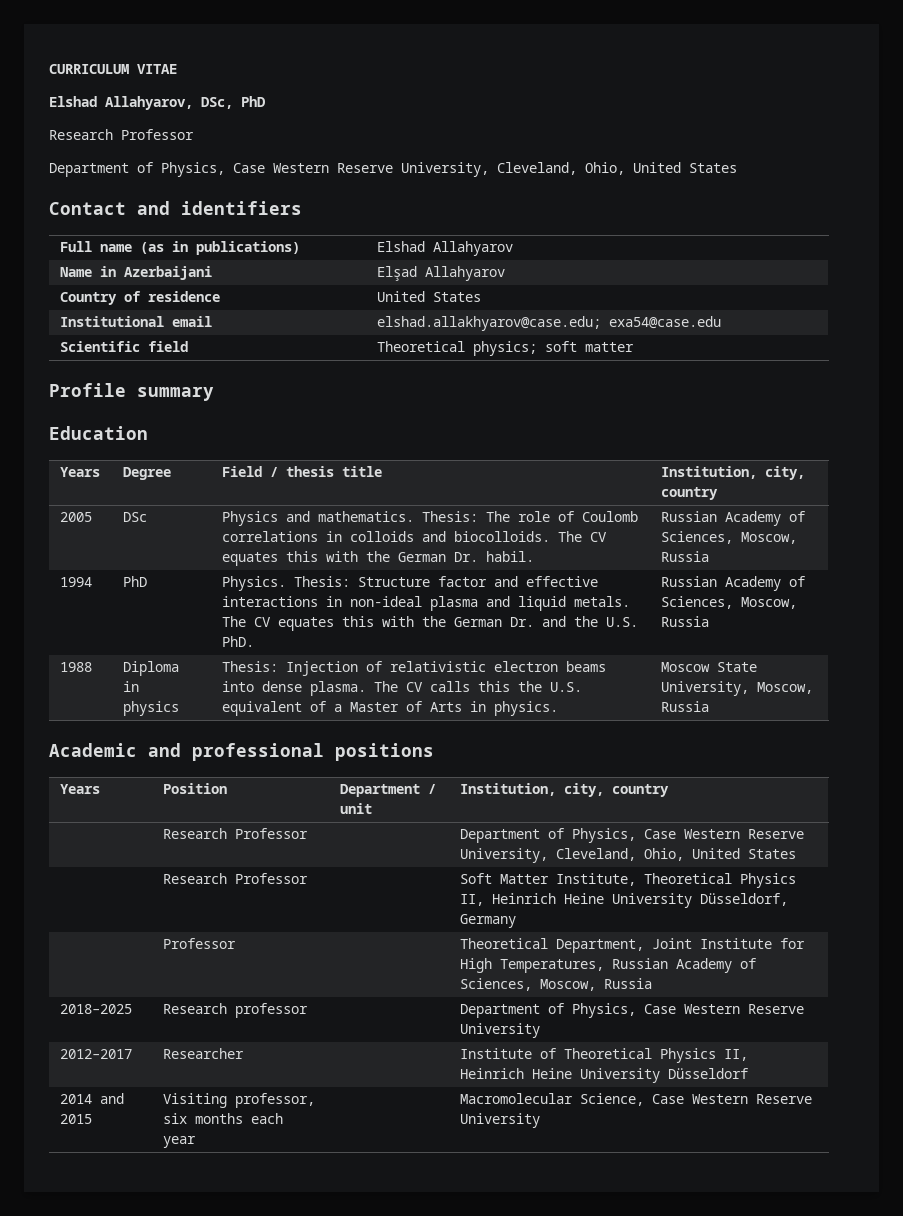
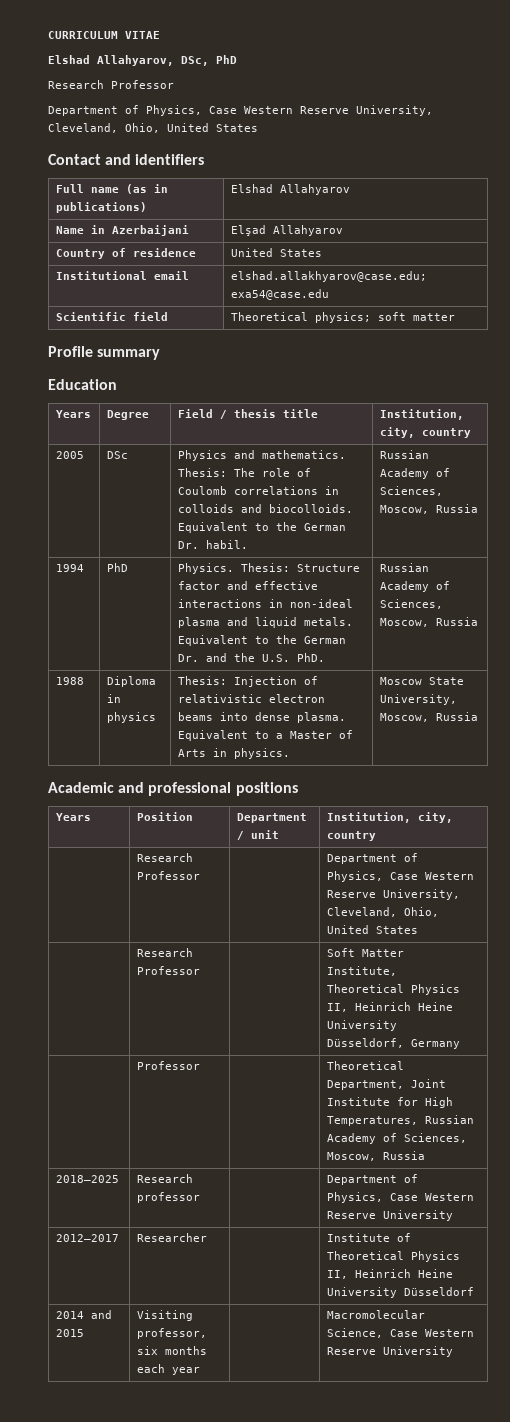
- 2005 | DSc | Physics and mathematics. Thesis: The role of Coulomb correlations in colloids and biocolloids. The CV equates this with the German Dr. habil. | Russian Academy of Sciences, Moscow, Russia
+ 2005 | DSc | Physics and mathematics. Thesis: The role of Coulomb correlations in colloids and biocolloids. Equivalent to the German Dr. habil. | Russian Academy of Sciences, Moscow, Russia
- 1994 | PhD | Physics. Thesis: Structure factor and effective interactions in non-ideal plasma and liquid metals. The CV equates this with the German Dr. and the U.S. PhD. | Russian Academy of Sciences, Moscow, Russia
+ 1994 | PhD | Physics. Thesis: Structure factor and effective interactions in non-ideal plasma and liquid metals. Equivalent to the German Dr. and the U.S. PhD. | Russian Academy of Sciences, Moscow, Russia
- 1988 | Diploma in physics | Thesis: Injection of relativistic electron beams into dense plasma. The CV calls this the U.S. equivalent of a Master of Arts in physics. | Moscow State University, Moscow, Russia
+ 1988 | Diploma in physics | Thesis: Injection of relativistic electron beams into dense plasma. Equivalent to a Master of Arts in physics. | Moscow State University, Moscow, Russia

